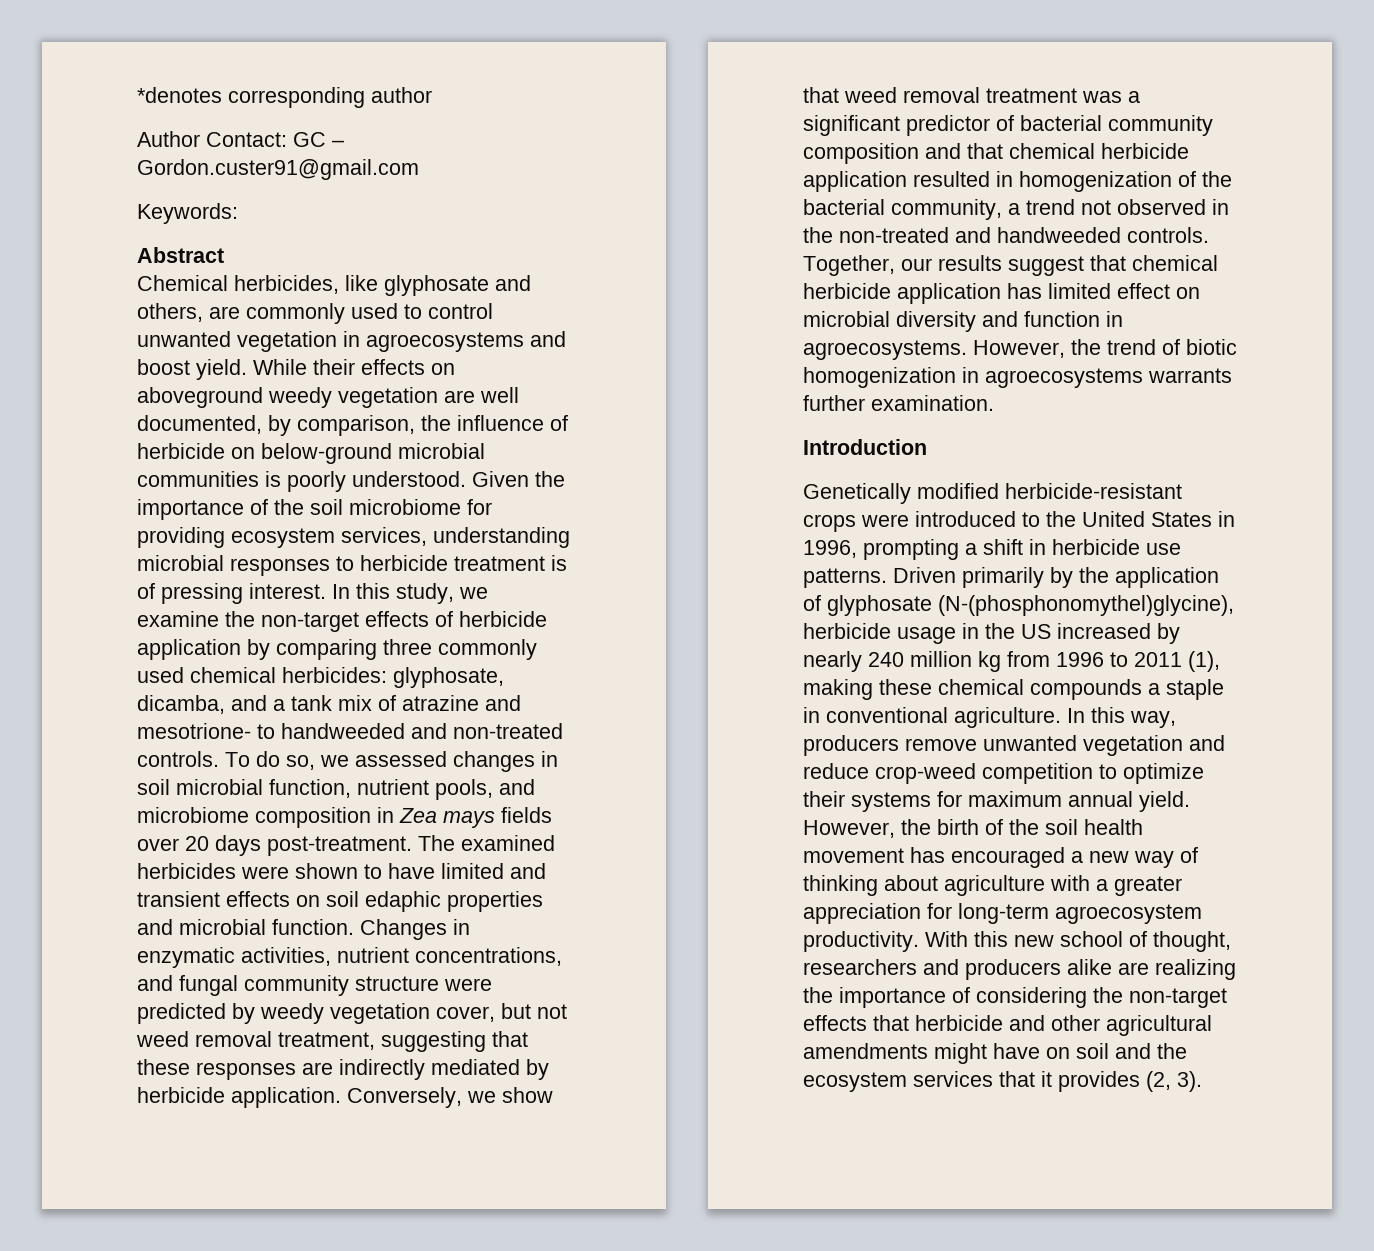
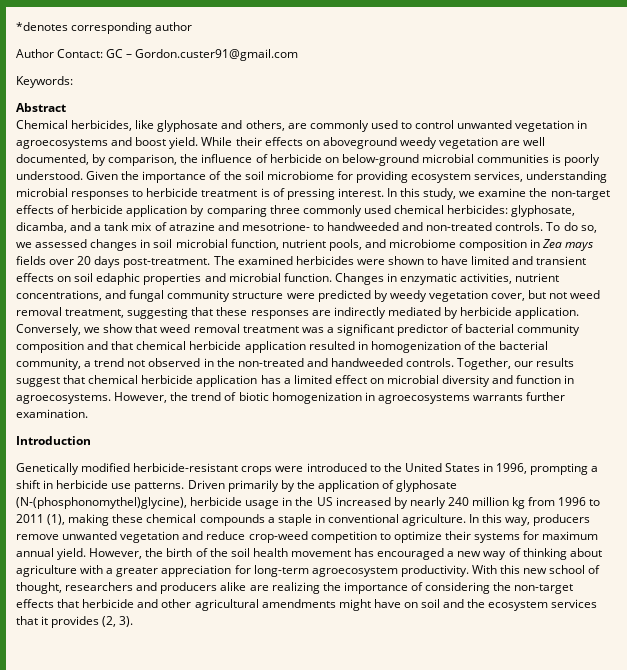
- Together, our results suggest that chemical herbicide application has limited effect on microbial diversity and function in agroecosystems.
+ Together, our results suggest that chemical herbicide application has a limited effect on microbial diversity and function in agroecosystems.

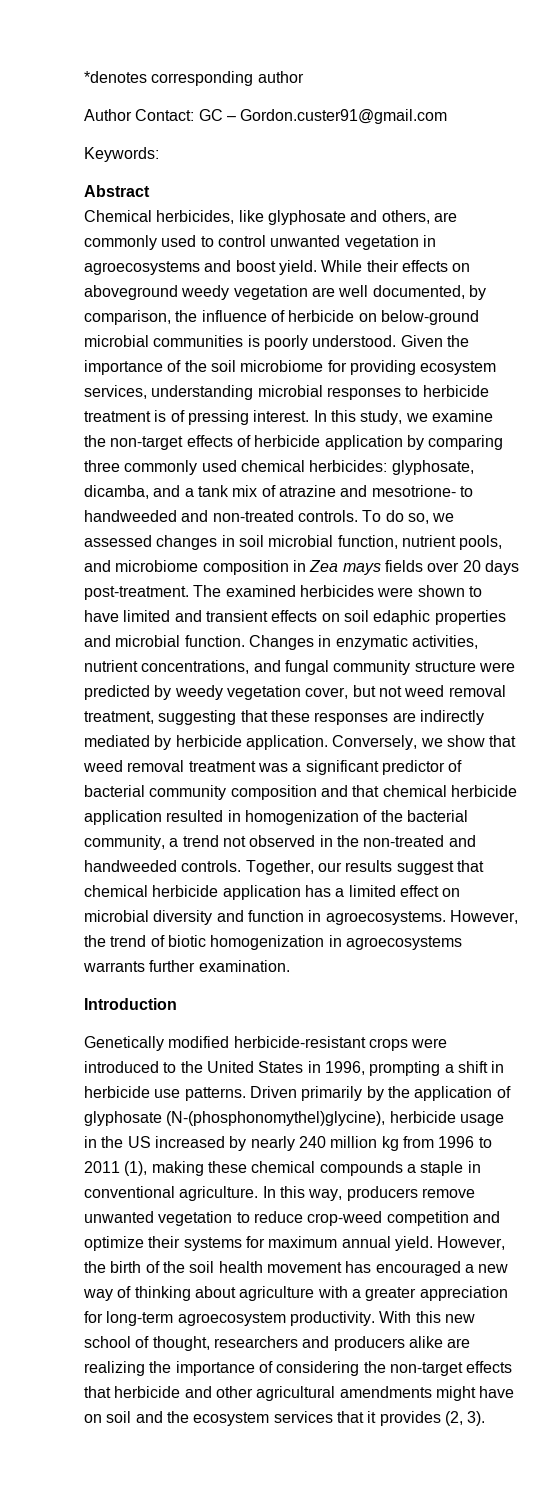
- In this way, producers remove unwanted vegetation and reduce crop-weed competition to optimize their systems for maximum annual yield.
+ In this way, producers remove unwanted vegetation to reduce crop-weed competition and optimize their systems for maximum annual yield.

